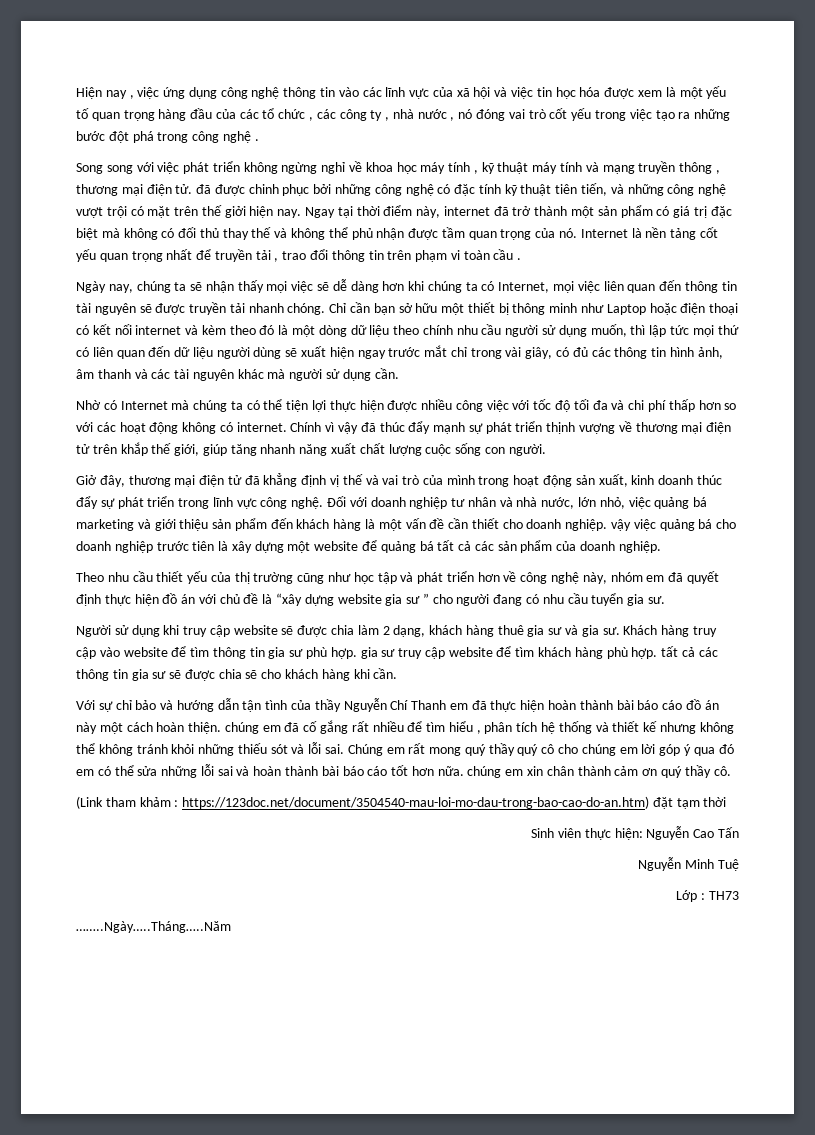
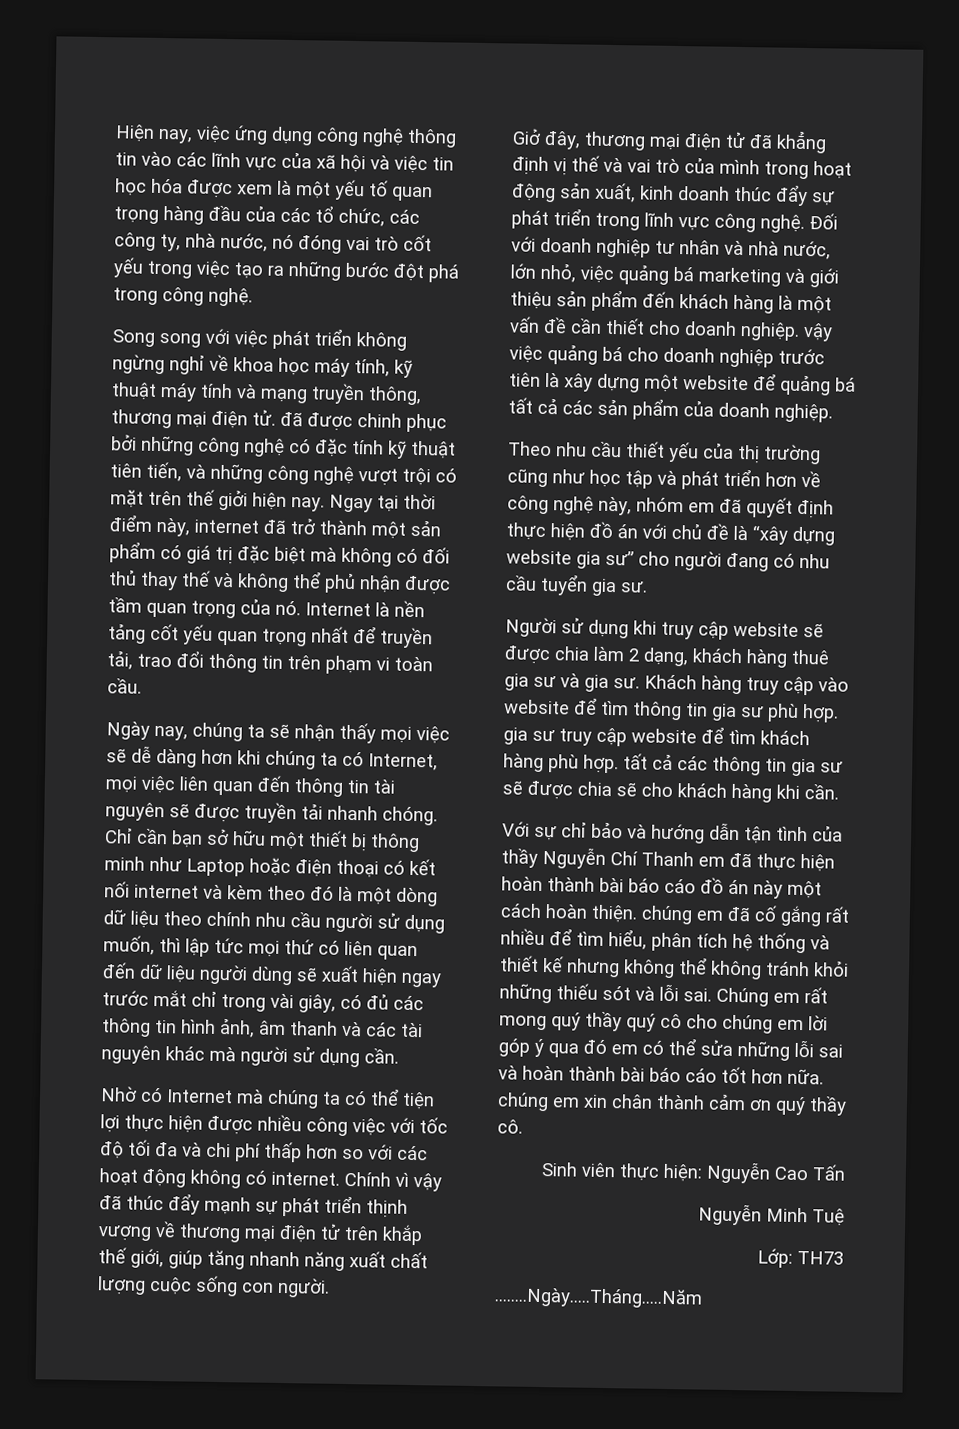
- Hiện nay , việc ứng dụng công nghệ thông tin vào các lĩnh vực của xã hội và việc tin học hóa được xem là một yếu tố quan trọng hàng đầu của các tổ chức , các công ty , nhà nước , nó đóng vai trò cốt yếu trong việc tạo ra những bước đột phá trong công nghệ .
+ Hiện nay, việc ứng dụng công nghệ thông tin vào các lĩnh vực của xã hội và việc tin học hóa được xem là một yếu tố quan trọng hàng đầu của các tổ chức, các công ty, nhà nước, nó đóng vai trò cốt yếu trong việc tạo ra những bước đột phá trong công nghệ.
- Song song với việc phát triển không ngừng nghỉ về khoa học máy tính , kỹ thuật máy tính và mạng truyền thông , thương mại điện tử. đã được chinh phục bởi những công nghệ có đặc tính kỹ thuật tiên tiến, và những công nghệ vượt trội có mặt trên thế giởi hiện nay.
+ Song song với việc phát triển không ngừng nghỉ về khoa học máy tính, kỹ thuật máy tính và mạng truyền thông, thương mại điện tử. đã được chinh phục bởi những công nghệ có đặc tính kỹ thuật tiên tiến, và những công nghệ vượt trội có mặt trên thế giởi hiện nay.
- Internet là nền tảng cốt yếu quan trọng nhất để truyền tải , trao đổi thông tin trên phạm vi toàn cầu .
+ Internet là nền tảng cốt yếu quan trọng nhất để truyền tải, trao đổi thông tin trên phạm vi toàn cầu.
- Theo nhu cầu thiết yếu của thị trường cũng như học tập và phát triển hơn về công nghệ này, nhóm em đã quyết định thực hiện đồ án với chủ đề là “xây dựng website gia sư ” cho người đang có nhu cầu tuyển gia sư.
+ Theo nhu cầu thiết yếu của thị trường cũng như học tập và phát triển hơn về công nghệ này, nhóm em đã quyết định thực hiện đồ án với chủ đề là “xây dựng website gia sư” cho người đang có nhu cầu tuyển gia sư.
- Với sự chỉ bảo và hướng dẫn tận tình của thầy Nguyễn Chí Thanh em đã thực hiện hoàn thành bài báo cáo đồ án này một cách hoàn thiện. chúng em đã cố gắng rất nhiều để tìm hiểu , phân tích hệ thống và thiết kế nhưng không thể không tránh khỏi những thiếu sót và lỗi sai.
+ Với sự chỉ bảo và hướng dẫn tận tình của thầy Nguyễn Chí Thanh em đã thực hiện hoàn thành bài báo cáo đồ án này một cách hoàn thiện. chúng em đã cố gắng rất nhiều để tìm hiểu, phân tích hệ thống và thiết kế nhưng không thể không tránh khỏi những thiếu sót và lỗi sai.
- (Link tham khảm : https://123doc.net/document/3504540-mau-loi-mo-dau-trong-bao-cao-do-an.htm) đặt tạm thời
- Lớp : TH73
+ Lớp: TH73

